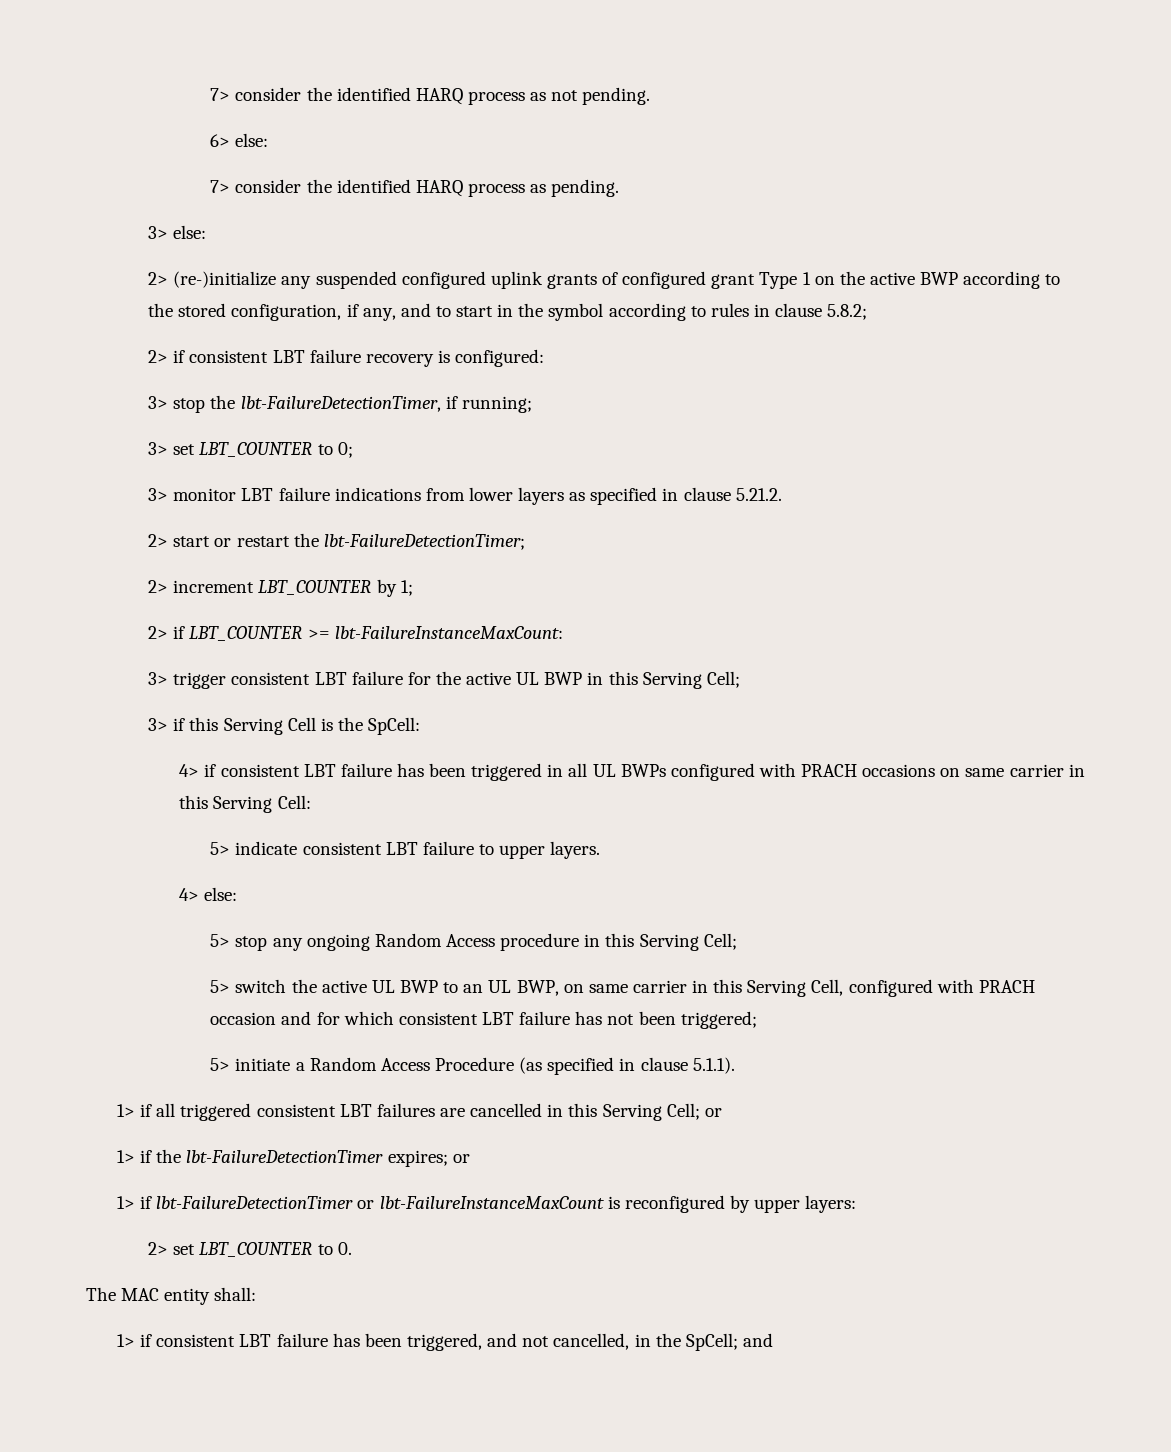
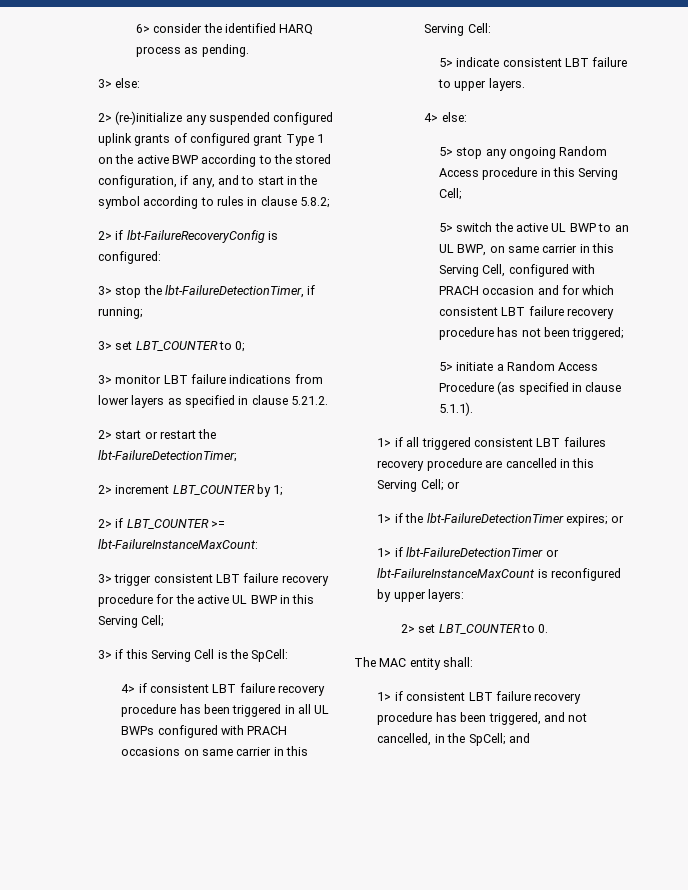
- 7> consider the identified HARQ process as not pending.
- 6> else:
- 7> consider the identified HARQ process as pending.
+ 6> consider the identified HARQ process as pending.
- 2> if consistent LBT failure recovery is configured:
+ 2> if lbt-FailureRecoveryConfig is configured:
- 3> trigger consistent LBT failure for the active UL BWP in this Serving Cell;
+ 3> trigger consistent LBT failure recovery procedure for the active UL BWP in this Serving Cell;
- 4> if consistent LBT failure has been triggered in all UL BWPs configured with PRACH occasions on same carrier in this Serving Cell:
+ 4> if consistent LBT failure recovery procedure has been triggered in all UL BWPs configured with PRACH occasions on same carrier in this Serving Cell:
- 5> switch the active UL BWP to an UL BWP, on same carrier in this Serving Cell, configured with PRACH occasion and for which consistent LBT failure has not been triggered;
+ 5> switch the active UL BWP to an UL BWP, on same carrier in this Serving Cell, configured with PRACH occasion and for which consistent LBT failure recovery procedure has not been triggered;
- 1> if all triggered consistent LBT failures are cancelled in this Serving Cell; or
+ 1> if all triggered consistent LBT failures recovery procedure are cancelled in this Serving Cell; or
- 1> if consistent LBT failure has been triggered, and not cancelled, in the SpCell; and
+ 1> if consistent LBT failure recovery procedure has been triggered, and not cancelled, in the SpCell; and

